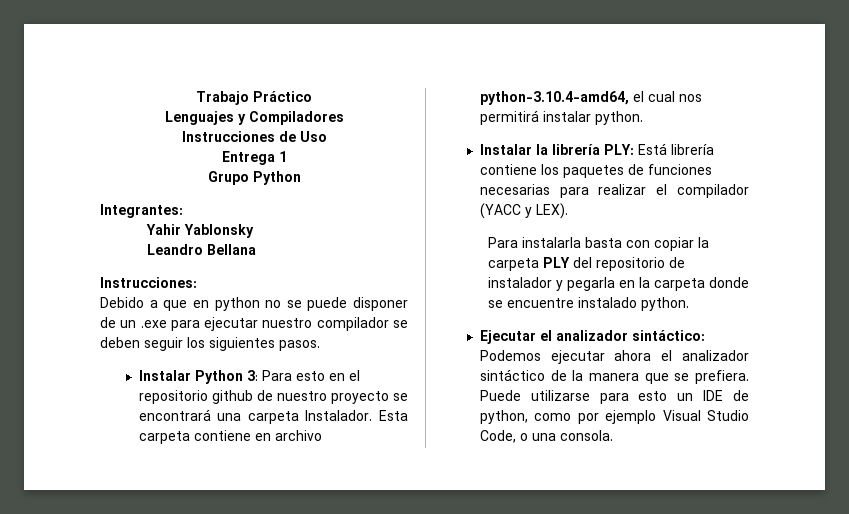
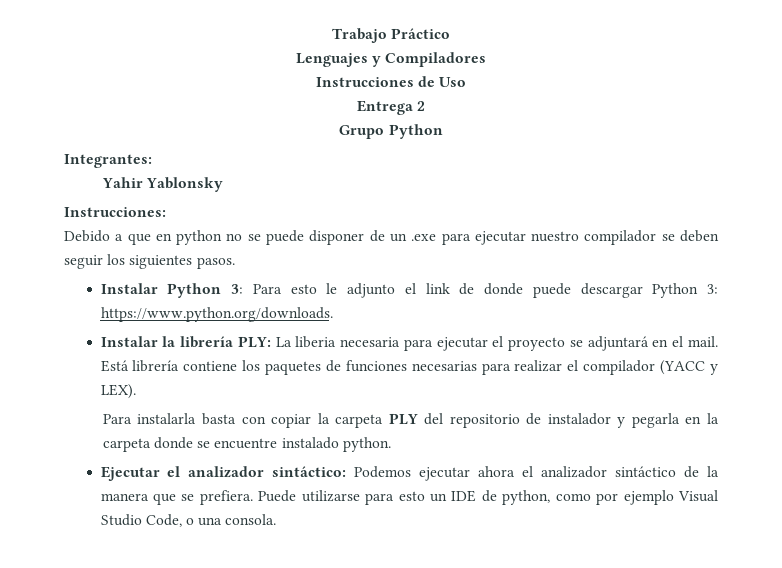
- Entrega 1
+ Entrega 2
- Leandro Bellana
- Instalar Python 3: Para esto en el repositorio github de nuestro proyecto se encontrará una carpeta Instalador. Esta carpeta contiene en archivo python-3.10.4-amd64, el cual nos permitirá instalar python.
- Instalar la librería PLY: Está librería contiene los paquetes de funciones necesarias para realizar el compilador (YACC y LEX).
+ Instalar Python 3: Para esto le adjunto el link de donde puede descargar Python 3: https://www.python.org/downloads.
+ Instalar la librería PLY: La liberia necesaria para ejecutar el proyecto se adjuntará en el mail. Está librería contiene los paquetes de funciones necesarias para realizar el compilador (YACC y LEX).

